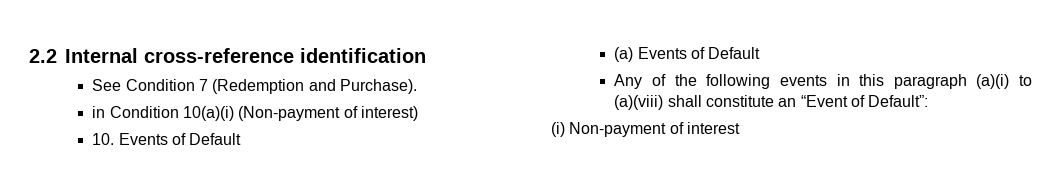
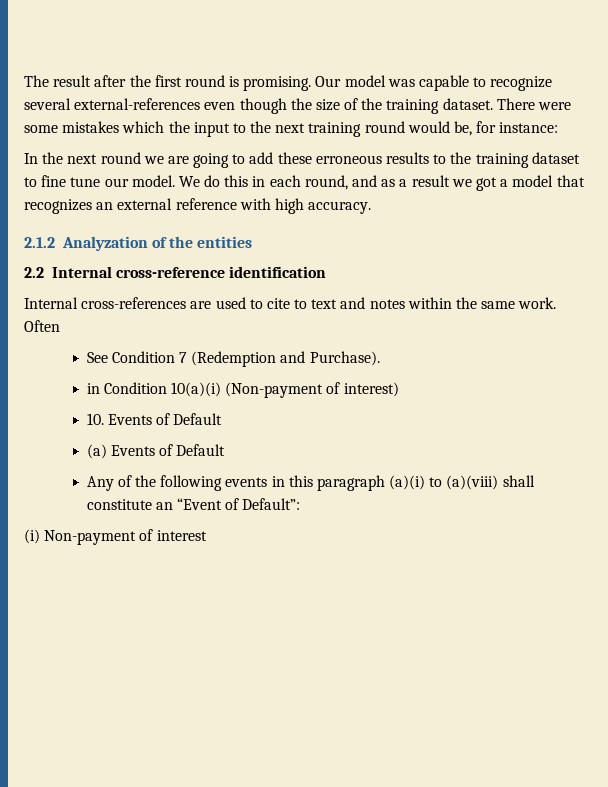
+ The result after the first round is promising. Our model was capable to recognize several external-references even though the size of the training dataset. There were some mistakes which the input to the next training round would be, for instance:
+ In the next round we are going to add these erroneous results to the training dataset to fine tune our model. We do this in each round, and as a result we got a model that recognizes an external reference with high accuracy.
+ 2.1.2 Analyzation of the entities
  2.2 Internal cross-reference identification
+ Internal cross-references are used to cite to text and notes within the same work. Often

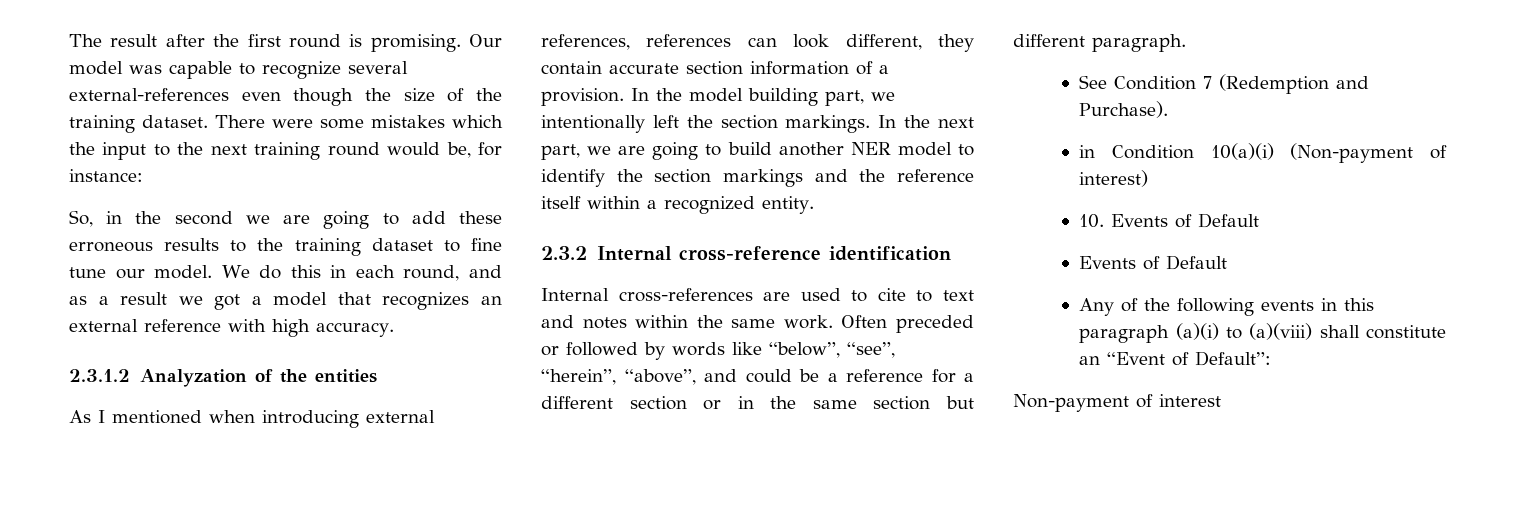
- In the next round we are going to add these erroneous results to the training dataset to fine tune our model.
+ So, in the second we are going to add these erroneous results to the training dataset to fine tune our model.
- 2.1.2 Analyzation of the entities
+ 2.3.1.2 Analyzation of the entities
- 2.2 Internal cross-reference identification
+ As I mentioned when introducing external references, references can look different, they contain accurate section information of a provision. In the model building part, we intentionally left the section markings. In the next part, we are going to build another NER model to identify the section markings and the reference itself within a recognized entity.
+ 2.3.2 Internal cross-reference identification
- Often
+ Often preceded or followed by words like “below”, “see”, “herein”, “above”, and could be a reference for a different section or in the same section but different paragraph.
  10. Events of Default
- (a) Events of Default
+ Events of Default
- (i) Non-payment of interest
+ Non-payment of interest

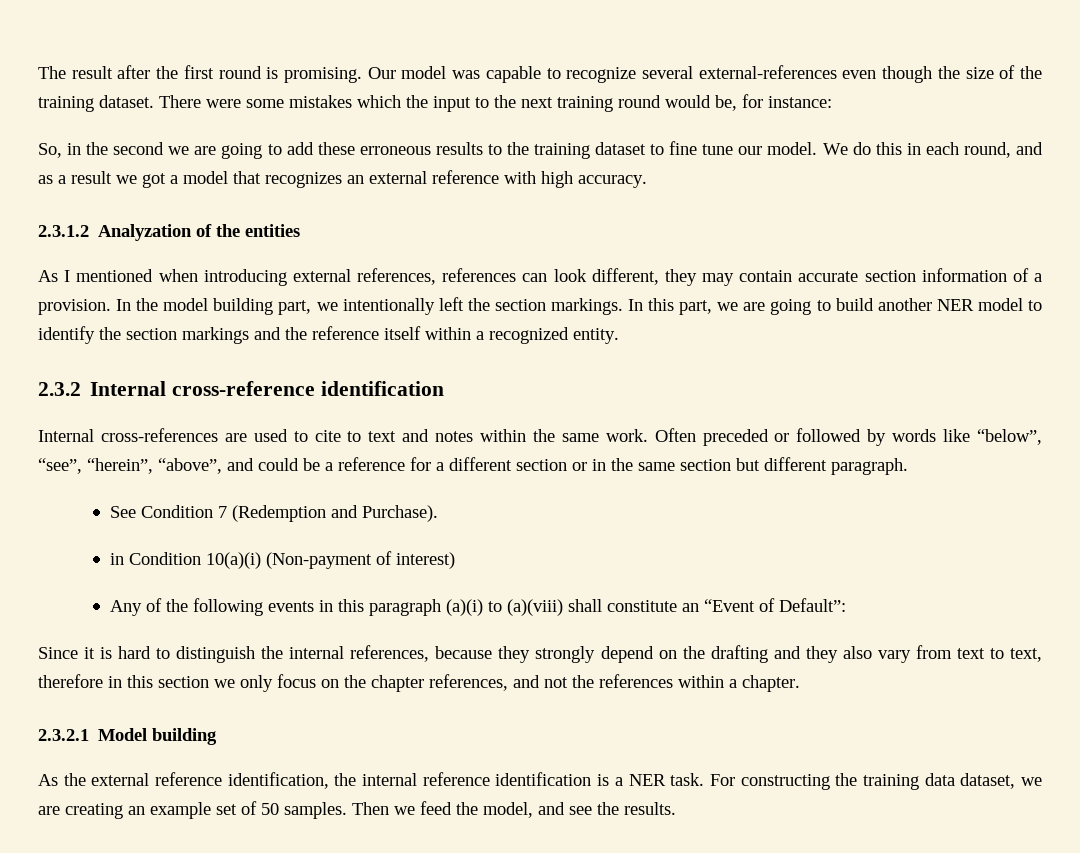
- As I mentioned when introducing external references, references can look different, they contain accurate section information of a provision.
+ As I mentioned when introducing external references, references can look different, they may contain accurate section information of a provision.
- In the next part, we are going to build another NER model to identify the section markings and the reference itself within a recognized entity.
+ In this part, we are going to build another NER model to identify the section markings and the reference itself within a recognized entity.
- 10. Events of Default
- Events of Default
- Non-payment of interest
+ Since it is hard to distinguish the internal references, because they strongly depend on the drafting and they also vary from text to text, therefore in this section we only focus on the chapter references, and not the references within a chapter.
+ 2.3.2.1 Model building
+ As the external reference identification, the internal reference identification is a NER task. For constructing the training data dataset, we are creating an example set of 50 samples. Then we feed the model, and see the results.

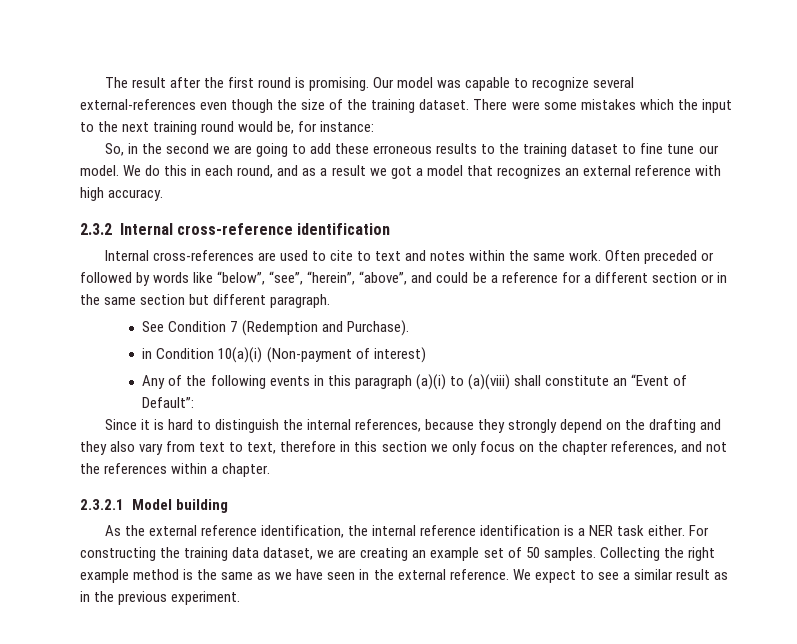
- 2.3.1.2 Analyzation of the entities
- As I mentioned when introducing external references, references can look different, they may contain accurate section information of a provision. In the model building part, we intentionally left the section markings. In this part, we are going to build another NER model to identify the section markings and the reference itself within a recognized entity.
- As the external reference identification, the internal reference identification is a NER task.
+ As the external reference identification, the internal reference identification is a NER task either.
- Then we feed the model, and see the results.
+ Collecting the right example method is the same as we have seen in the external reference. We expect to see a similar result as in the previous experiment.

